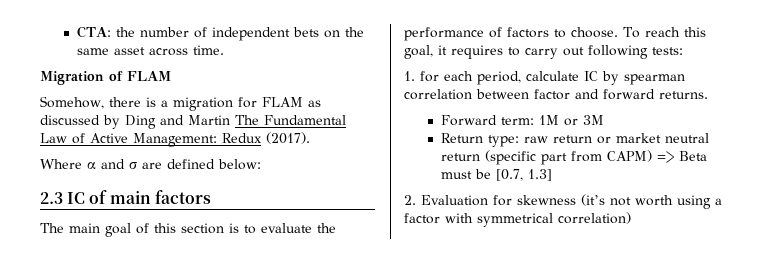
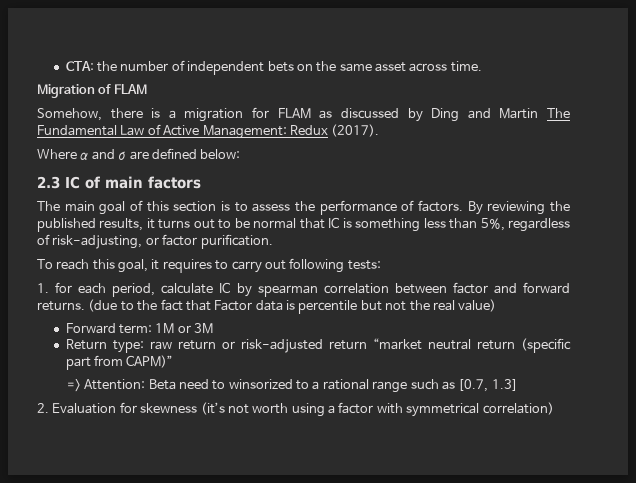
- The main goal of this section is to evaluate the performance of factors to choose. To reach this goal, it requires to carry out following tests:
+ The main goal of this section is to assess the performance of factors. By reviewing the published results, it turns out to be normal that IC is something less than 5%, regardless of risk-adjusting, or factor purification.
+ To reach this goal, it requires to carry out following tests:
+ (due to the fact that Factor data is percentile but not the real value)
- Return type: raw return or market neutral return (specific part from CAPM) => Beta must be [0.7, 1.3]
+ Return type: raw return or risk-adjusted return “market neutral return (specific part from CAPM)”
+ => Attention: Beta need to winsorized to a rational range such as [0.7, 1.3]

